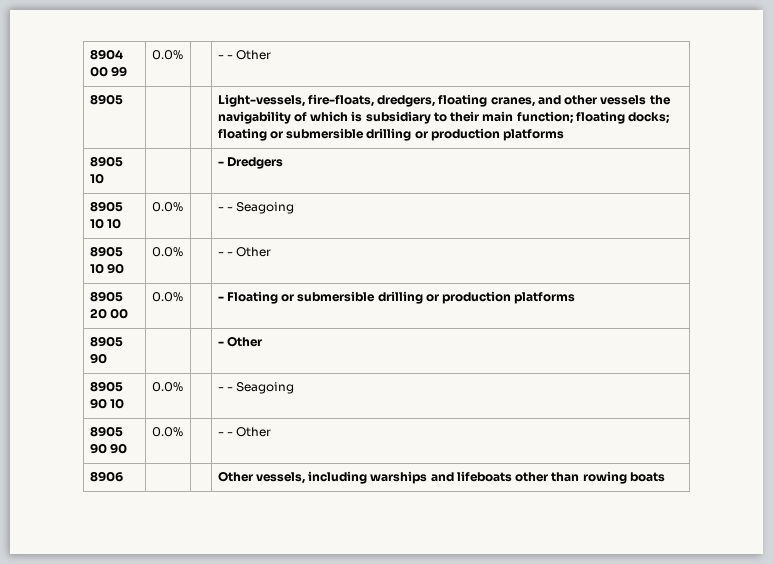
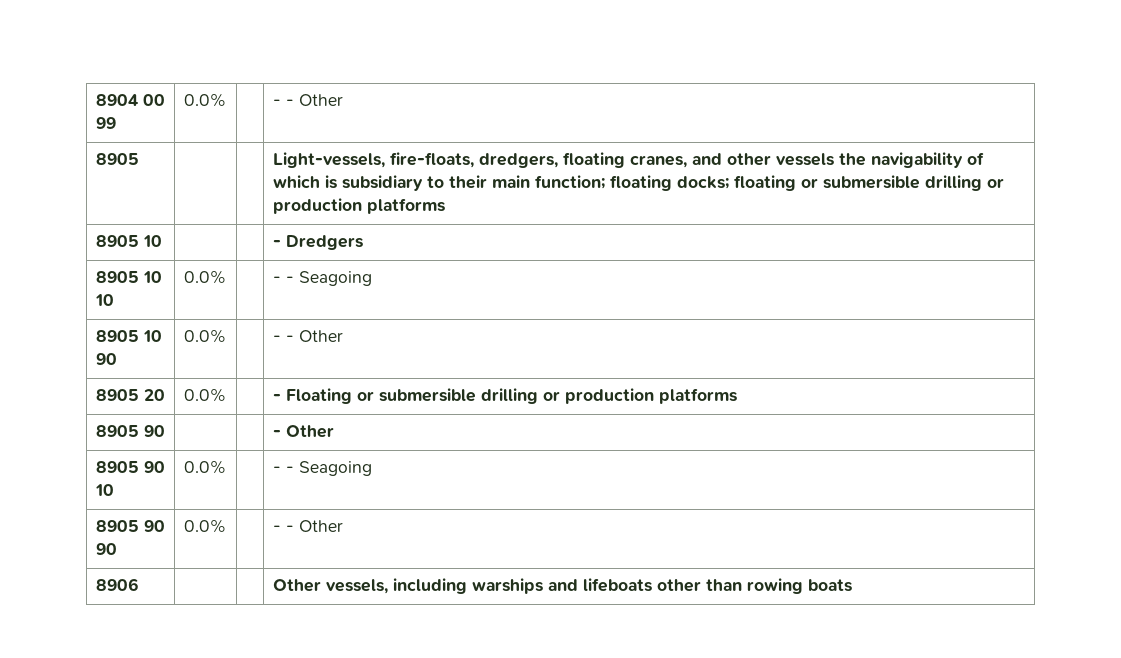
- 8905 20 00 | 0.0% | | - Floating or submersible drilling or production platforms
+ 8905 20 | 0.0% | | - Floating or submersible drilling or production platforms

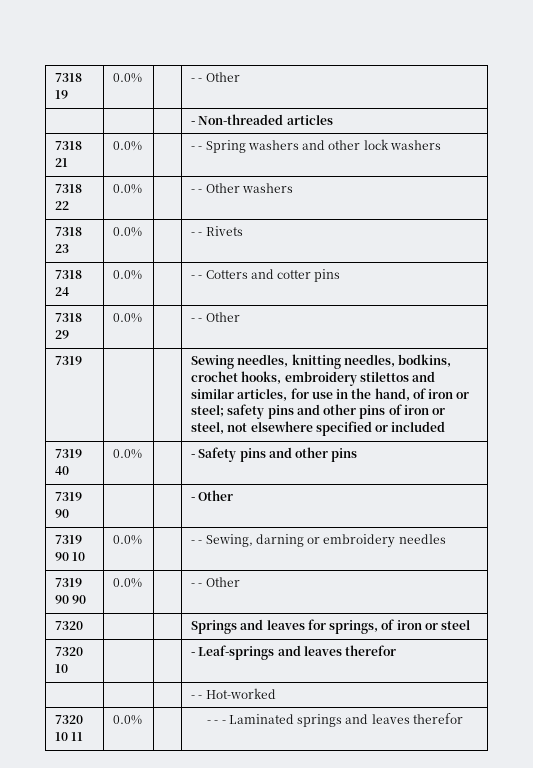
- 8904 00 99 | 0.0% | | - - Other
- 8905 | | | Light-vessels, fire-floats, dredgers, floating cranes, and other vessels the navigability of which is subsidiary to their main function; floating docks; floating or submersible drilling or production platforms
- 8905 10 | | | - Dredgers
- 8905 10 10 | 0.0% | | - - Seagoing
- 8905 10 90 | 0.0% | | - - Other
- 8905 20 | 0.0% | | - Floating or submersible drilling or production platforms
- 8905 90 | | | - Other
+ 7318 19 | 0.0% | | - - Other
+ | | | - Non-threaded articles
+ 7318 21 | 0.0% | | - - Spring washers and other lock washers
+ 7318 22 | 0.0% | | - - Other washers
+ 7318 23 | 0.0% | | - - Rivets
+ 7318 24 | 0.0% | | - - Cotters and cotter pins
+ 7318 29 | 0.0% | | - - Other
+ 7319 | | | Sewing needles, knitting needles, bodkins, crochet hooks, embroidery stilettos and similar articles, for use in the hand, of iron or steel; safety pins and other pins of iron or steel, not elsewhere specified or included
+ 7319 40 | 0.0% | | - Safety pins and other pins
+ 7319 90 | | | - Other
- 8905 90 10 | 0.0% | | - - Seagoing
- 8905 90 90 | 0.0% | | - - Other
+ 7319 90 10 | 0.0% | | - - Sewing, darning or embroidery needles
+ 7319 90 90 | 0.0% | | - - Other
- 8906 | | | Other vessels, including warships and lifeboats other than rowing boats
+ 7320 | | | Springs and leaves for springs, of iron or steel
+ 7320 10 | | | - Leaf-springs and leaves therefor
+ | | | - - Hot-worked
+ 7320 10 11 | 0.0% | | - - - Laminated springs and leaves therefor

